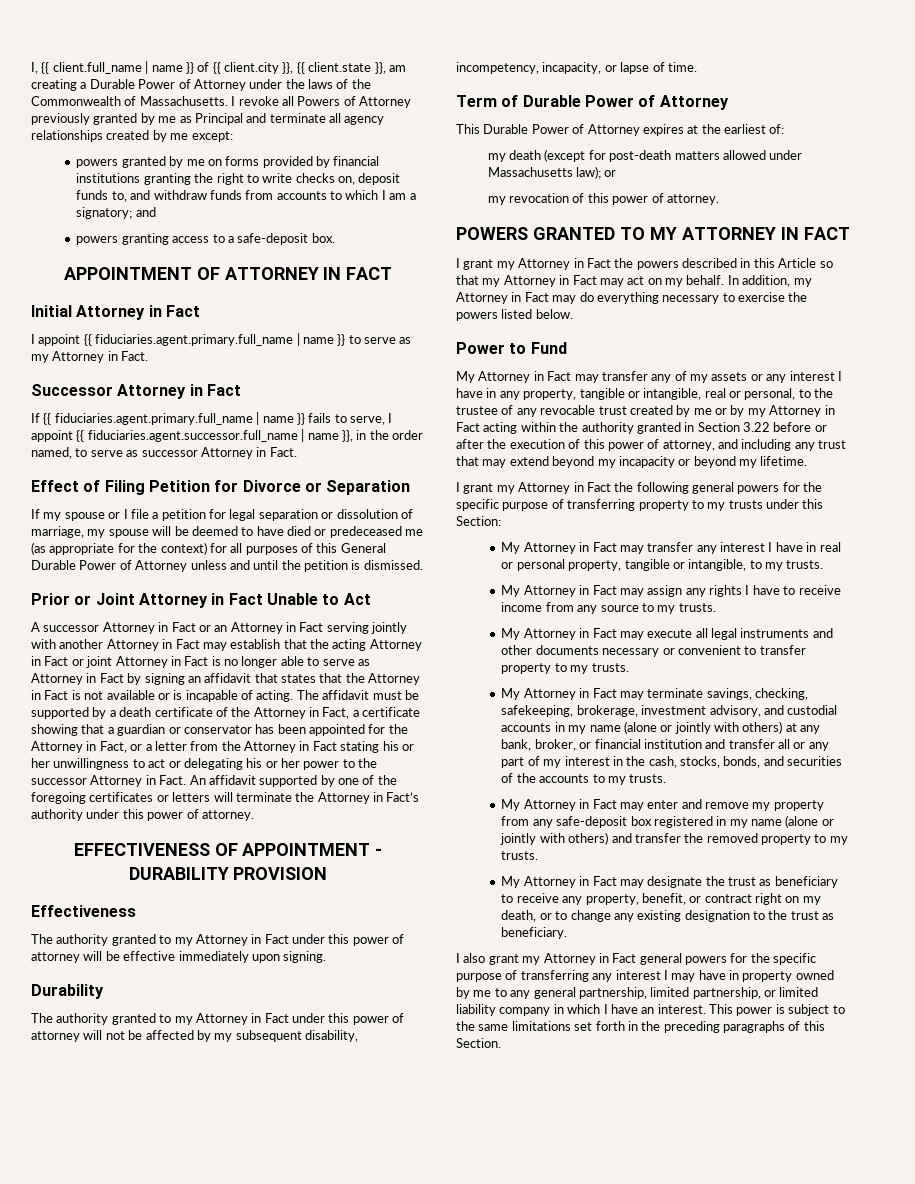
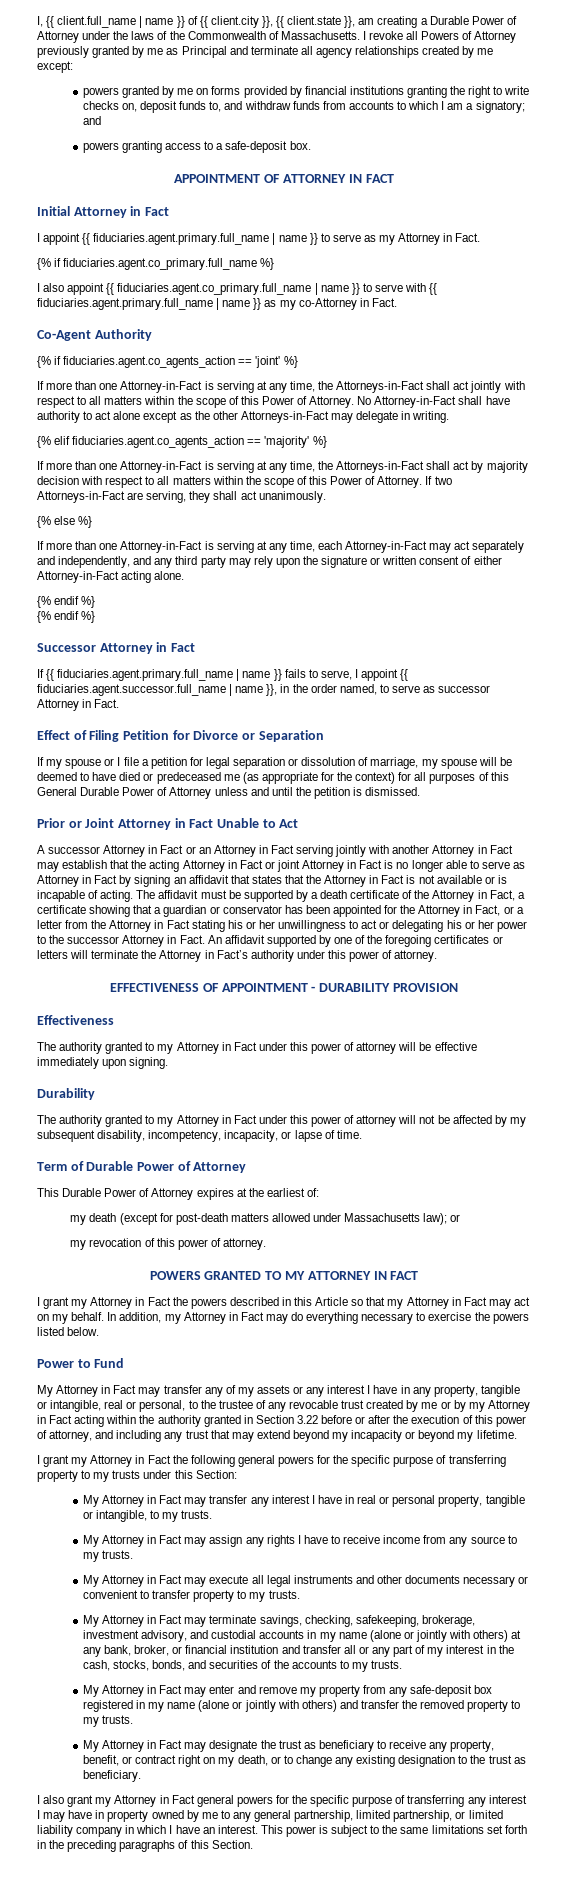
+ {% if fiduciaries.agent.co_primary.full_name %}
+ I also appoint {{ fiduciaries.agent.co_primary.full_name | name }} to serve with {{ fiduciaries.agent.primary.full_name | name }} as my co-Attorney in Fact.
+ Co-Agent Authority
+ {% if fiduciaries.agent.co_agents_action == 'joint' %}
+ If more than one Attorney-in-Fact is serving at any time, the Attorneys-in-Fact shall act jointly with respect to all matters within the scope of this Power of Attorney. No Attorney-in-Fact shall have authority to act alone except as the other Attorneys-in-Fact may delegate in writing.
+ {% elif fiduciaries.agent.co_agents_action == 'majority' %}
+ If more than one Attorney-in-Fact is serving at any time, the Attorneys-in-Fact shall act by majority decision with respect to all matters within the scope of this Power of Attorney. If two Attorneys-in-Fact are serving, they shall act unanimously.
+ {% else %}
+ If more than one Attorney-in-Fact is serving at any time, each Attorney-in-Fact may act separately and independently, and any third party may rely upon the signature or written consent of either Attorney-in-Fact acting alone.
+ {% endif %}
+ {% endif %}

